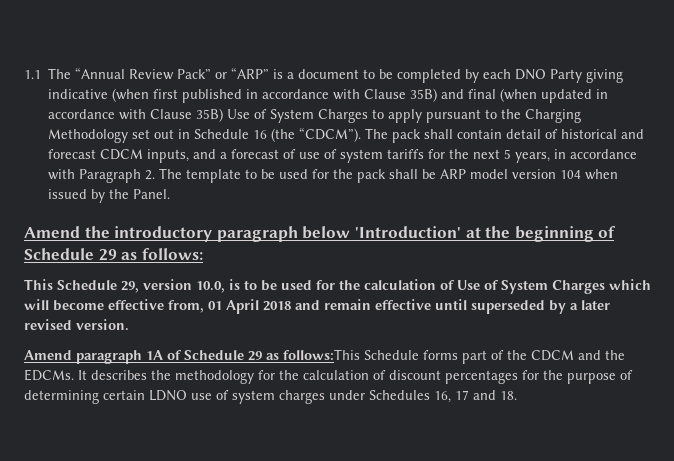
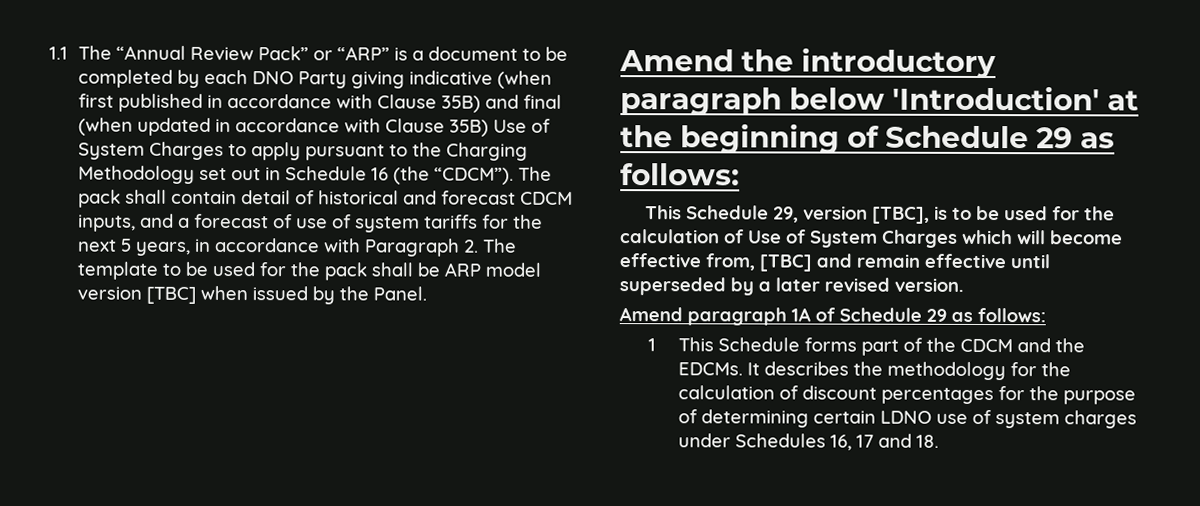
- The pack shall contain detail of historical and forecast CDCM inputs, and a forecast of use of system tariffs for the next 5 years, in accordance with Paragraph 2. The template to be used for the pack shall be ARP model version 104 when issued by the Panel.
+ The pack shall contain detail of historical and forecast CDCM inputs, and a forecast of use of system tariffs for the next 5 years, in accordance with Paragraph 2. The template to be used for the pack shall be ARP model version [TBC] when issued by the Panel.
- This Schedule 29, version 10.0, is to be used for the calculation of Use of System Charges which will become effective from, 01 April 2018 and remain effective until superseded by a later revised version.
+ This Schedule 29, version [TBC], is to be used for the calculation of Use of System Charges which will become effective from, [TBC] and remain effective until superseded by a later revised version.
- Amend paragraph 1A of Schedule 29 as follows:This Schedule forms part of the CDCM and the EDCMs.
+ Amend paragraph 1A of Schedule 29 as follows:
+ 1 This Schedule forms part of the CDCM and the EDCMs.

